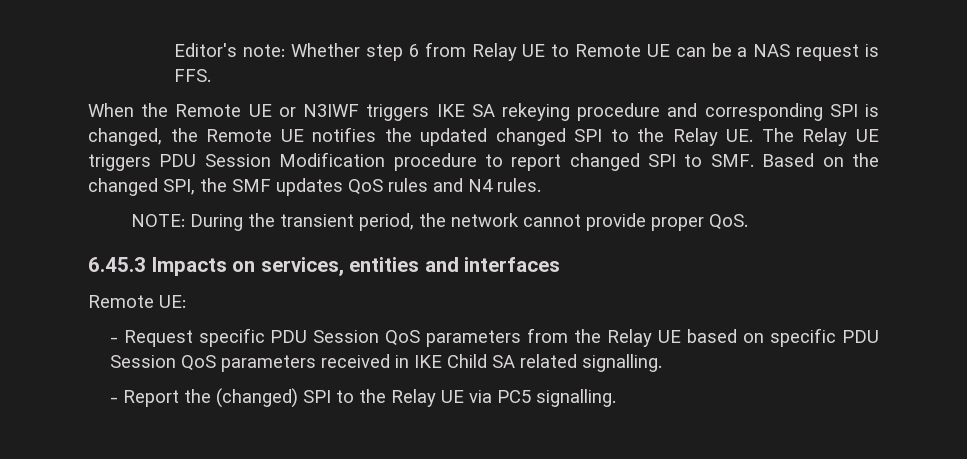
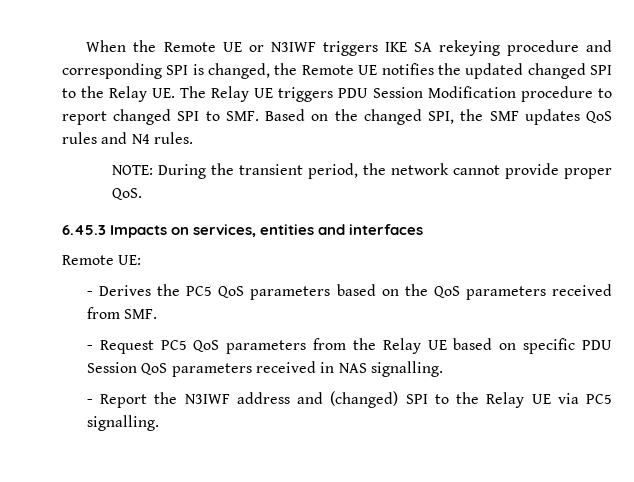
- Editor's note: Whether step 6 from Relay UE to Remote UE can be a NAS request is FFS.
+ - Derives the PC5 QoS parameters based on the QoS parameters received from SMF.
- - Request specific PDU Session QoS parameters from the Relay UE based on specific PDU Session QoS parameters received in IKE Child SA related signalling.
+ - Request PC5 QoS parameters from the Relay UE based on specific PDU Session QoS parameters received in NAS signalling.
- - Report the (changed) SPI to the Relay UE via PC5 signalling.
+ - Report the N3IWF address and (changed) SPI to the Relay UE via PC5 signalling.

